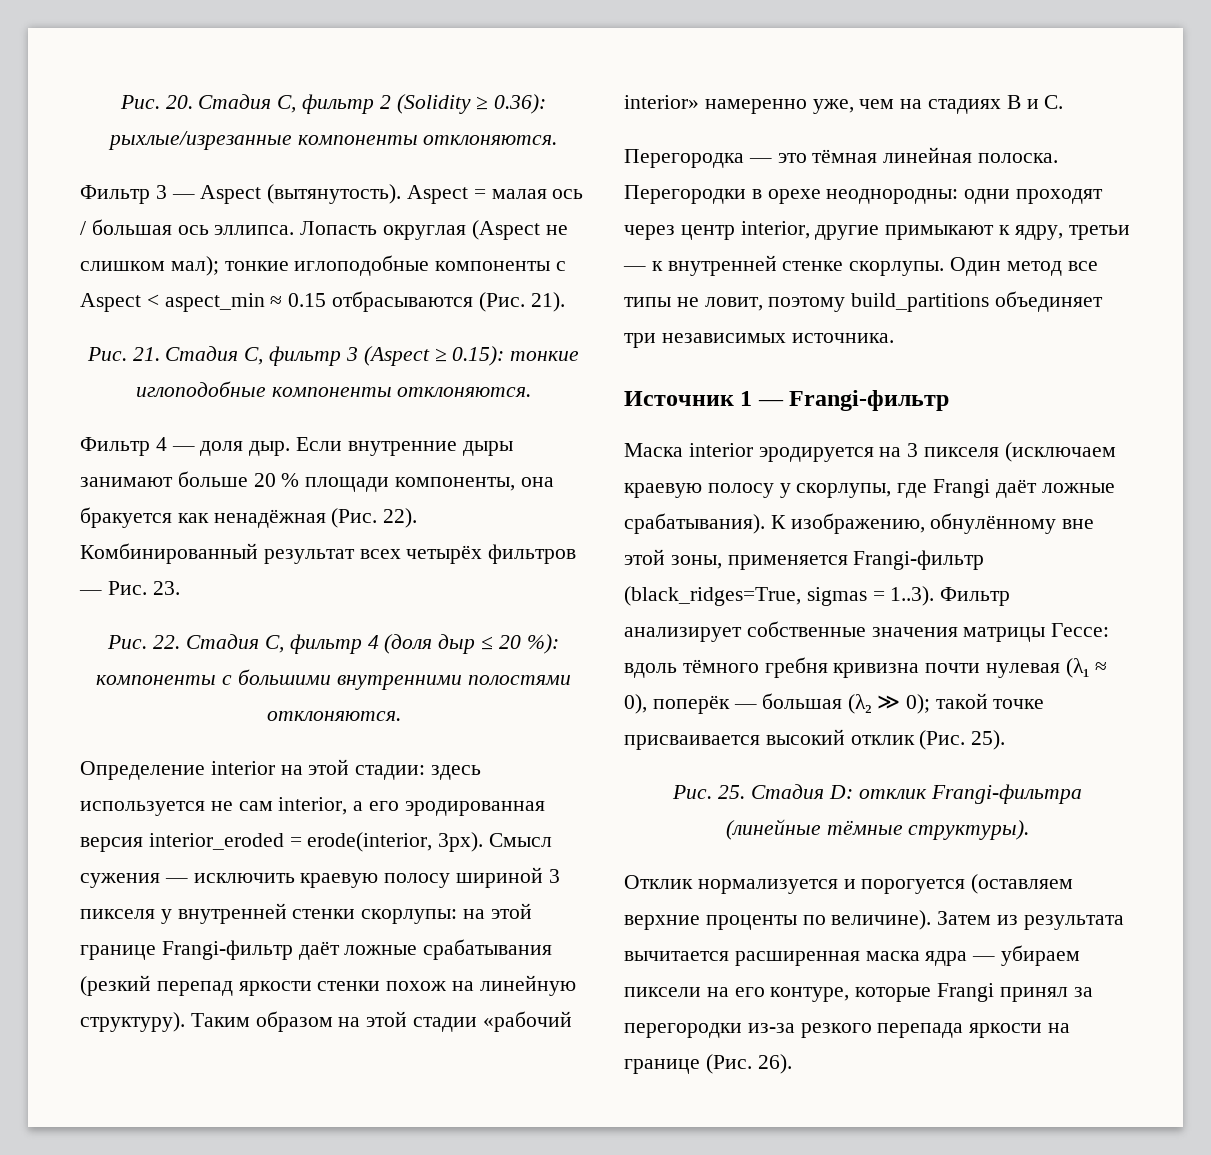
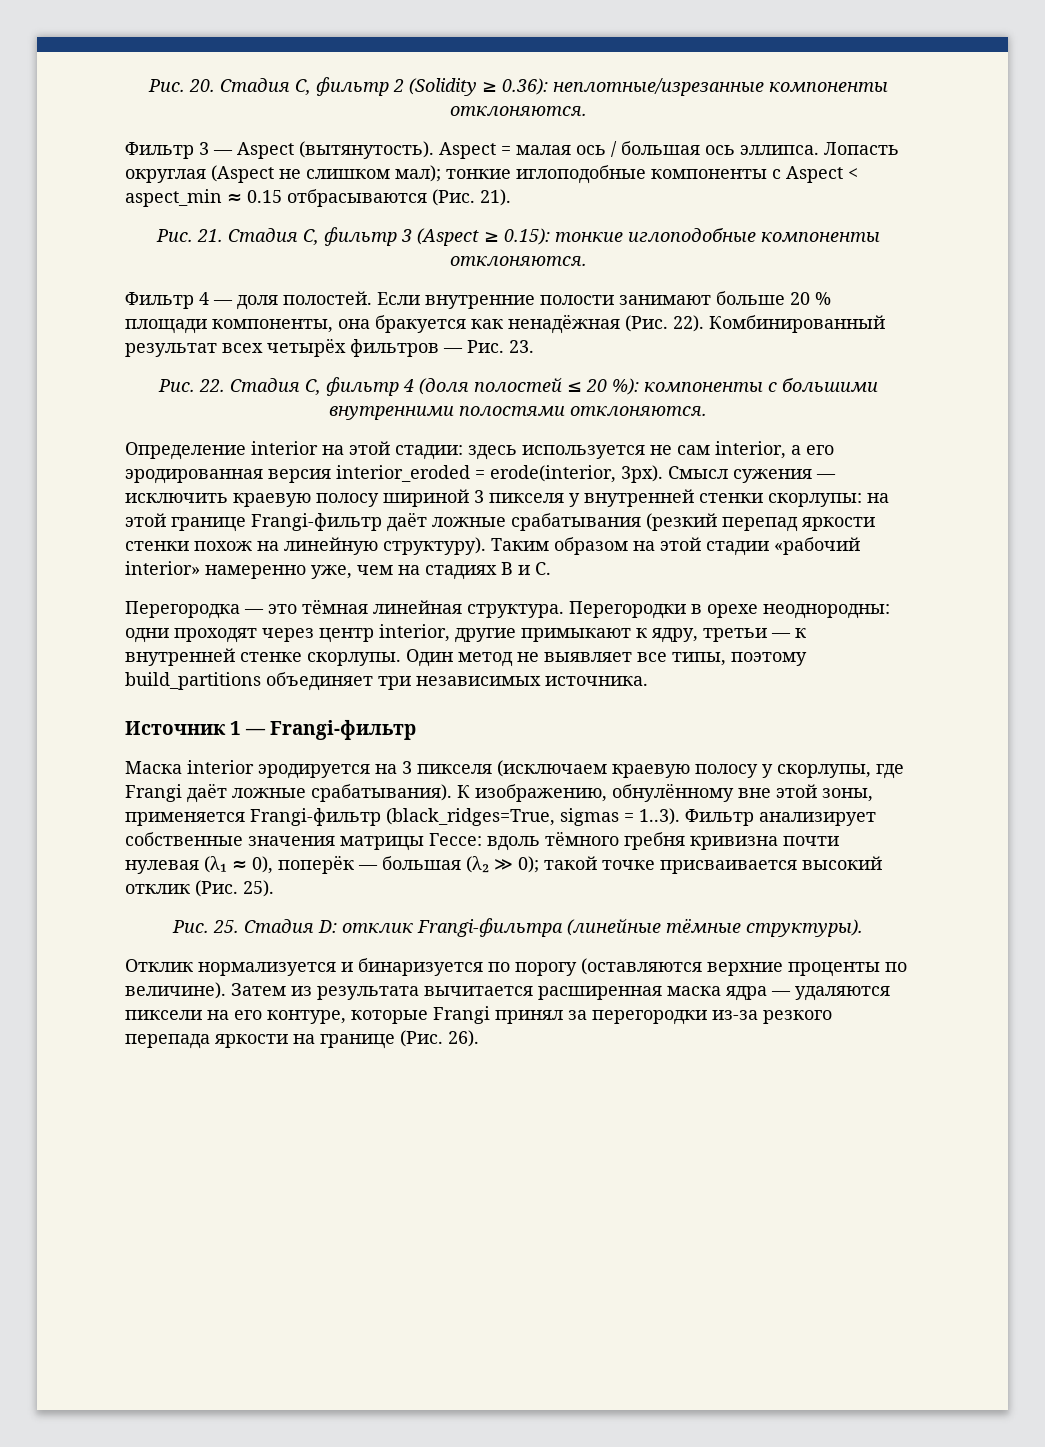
- Рис. 20. Стадия C, фильтр 2 (Solidity ≥ 0.36): рыхлые/изрезанные компоненты отклоняются.
+ Рис. 20. Стадия C, фильтр 2 (Solidity ≥ 0.36): неплотные/изрезанные компоненты отклоняются.
- Фильтр 4 — доля дыр.
+ Фильтр 4 — доля полостей.
- Если внутренние дыры занимают больше 20 % площади компоненты, она бракуется как ненадёжная (Рис. 22).
+ Если внутренние полости занимают больше 20 % площади компоненты, она бракуется как ненадёжная (Рис. 22).
- Рис. 22. Стадия C, фильтр 4 (доля дыр ≤ 20 %): компоненты с большими внутренними полостями отклоняются.
+ Рис. 22. Стадия C, фильтр 4 (доля полостей ≤ 20 %): компоненты с большими внутренними полостями отклоняются.
- Перегородка — это тёмная линейная полоска.
+ Перегородка — это тёмная линейная структура.
- Один метод все типы не ловит, поэтому build_partitions объединяет три независимых источника.
+ Один метод не выявляет все типы, поэтому build_partitions объединяет три независимых источника.
- Отклик нормализуется и порогуется (оставляем верхние проценты по величине).
+ Отклик нормализуется и бинаризуется по порогу (оставляются верхние проценты по величине).
- Затем из результата вычитается расширенная маска ядра — убираем пиксели на его контуре, которые Frangi принял за перегородки из-за резкого перепада яркости на границе (Рис. 26).
+ Затем из результата вычитается расширенная маска ядра — удаляются пиксели на его контуре, которые Frangi принял за перегородки из-за резкого перепада яркости на границе (Рис. 26).

